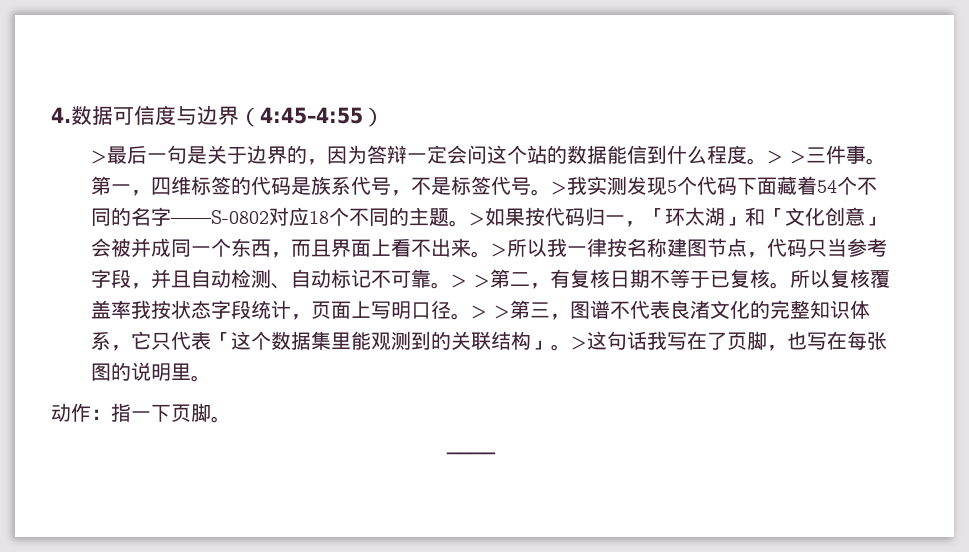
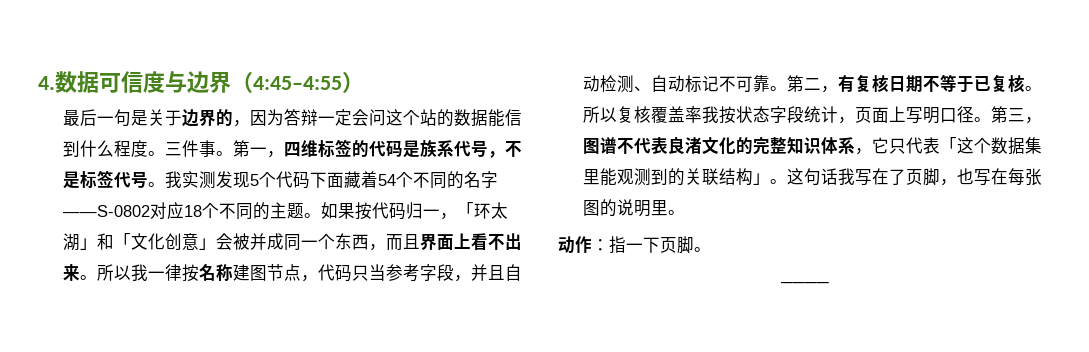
- >最后一句是关于边界的，因为答辩一定会问这个站的数据能信到什么程度。
+ 最后一句是关于边界的，因为答辩一定会问这个站的数据能信到什么程度。
- > >三件事。
+ 三件事。
- >我实测发现5个代码下面藏着54个不同的名字——S-0802对应18个不同的主题。
+ 我实测发现5个代码下面藏着54个不同的名字——S-0802对应18个不同的主题。
- >如果按代码归一，「环太湖」和「文化创意」会被并成同一个东西，而且界面上看不出来。
+ 如果按代码归一，「环太湖」和「文化创意」会被并成同一个东西，而且界面上看不出来。
- >所以我一律按名称建图节点，代码只当参考字段，并且自动检测、自动标记不可靠。
+ 所以我一律按名称建图节点，代码只当参考字段，并且自动检测、自动标记不可靠。
- > >第二，有复核日期不等于已复核。
+ 第二，有复核日期不等于已复核。
- > >第三，图谱不代表良渚文化的完整知识体系，它只代表「这个数据集里能观测到的关联结构」。
+ 第三，图谱不代表良渚文化的完整知识体系，它只代表「这个数据集里能观测到的关联结构」。
- >这句话我写在了页脚，也写在每张图的说明里。
+ 这句话我写在了页脚，也写在每张图的说明里。

